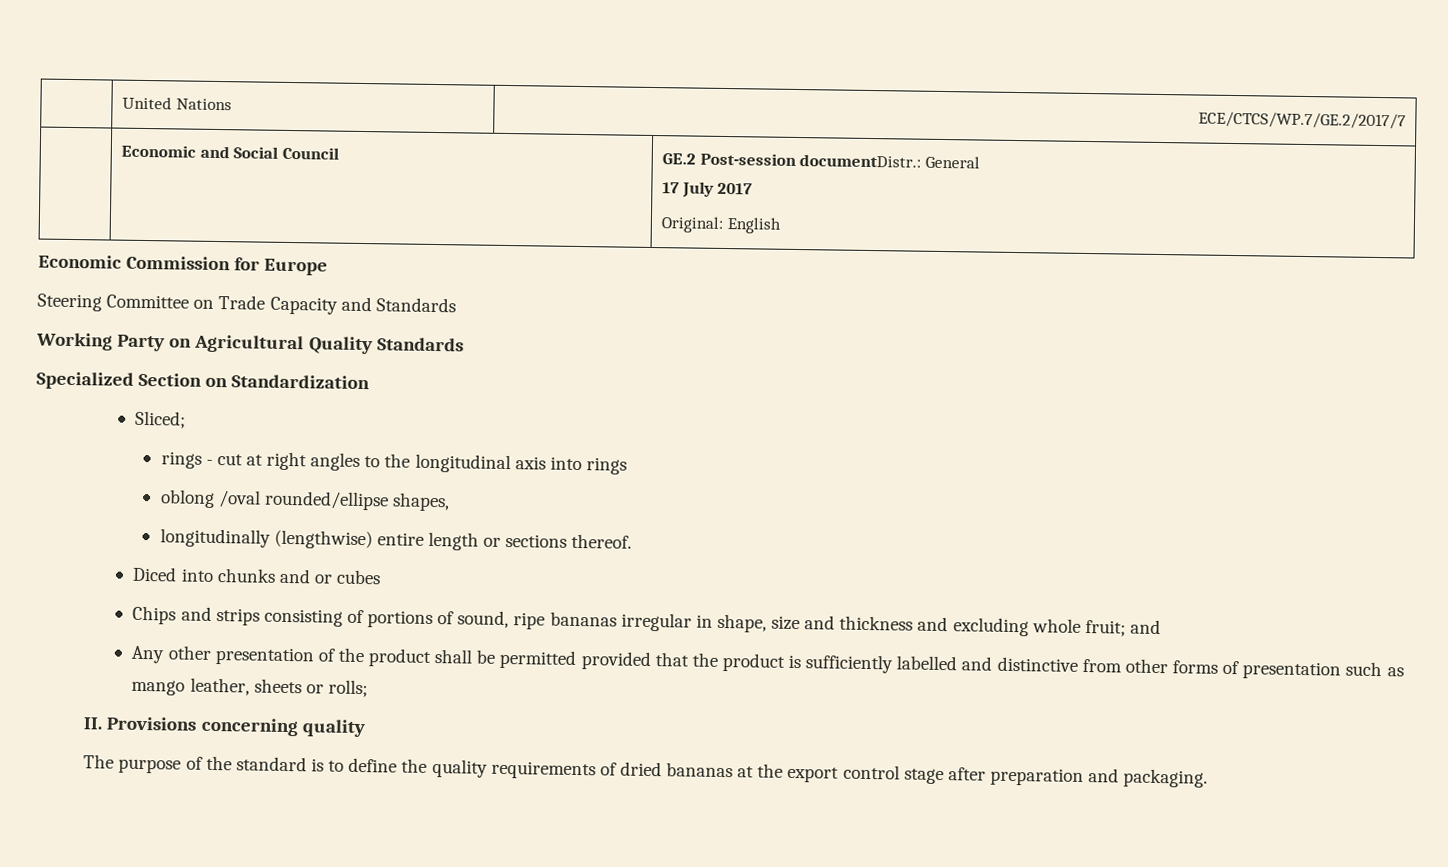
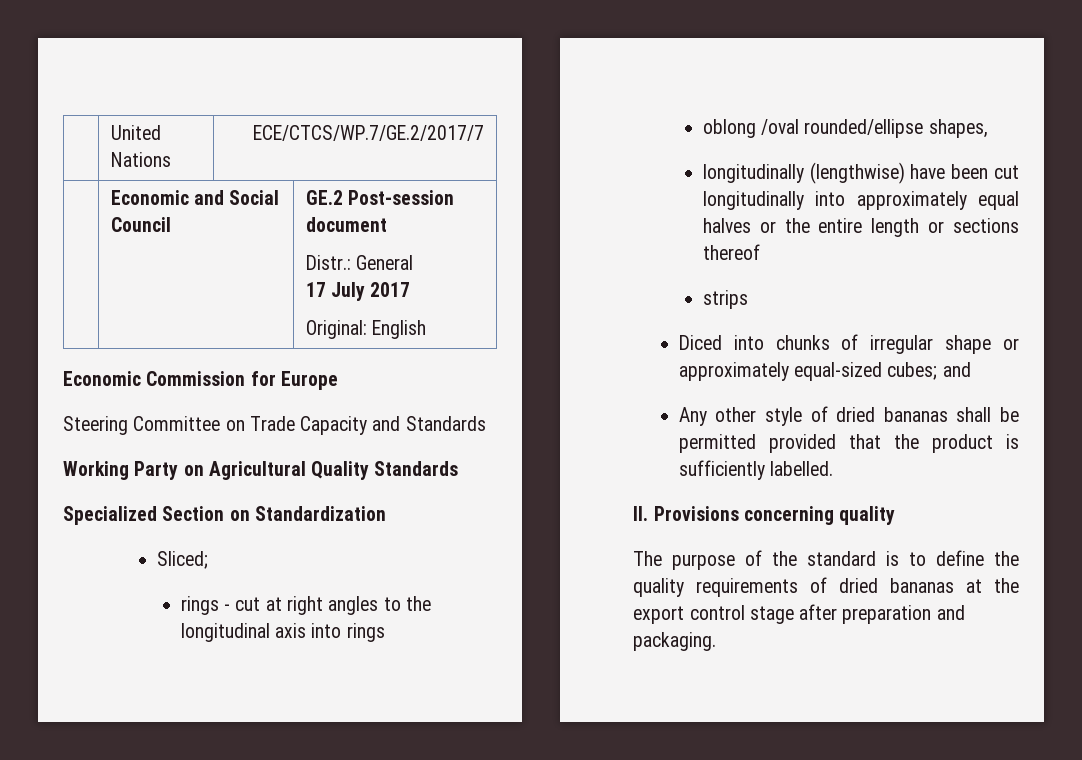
- | Economic and Social Council | GE.2 Post-session documentDistr.: General
+ | Economic and Social Council | GE.2 Post-session document
+ Distr.: General
- longitudinally (lengthwise) entire length or sections thereof.
+ longitudinally (lengthwise) have been cut longitudinally into approximately equal halves or the entire length or sections thereof
+ strips
- Diced into chunks and or cubes
- Chips and strips consisting of portions of sound, ripe bananas irregular in shape, size and thickness and excluding whole fruit; and
+ Diced into chunks of irregular shape or approximately equal-sized cubes; and
- Any other presentation of the product shall be permitted provided that the product is sufficiently labelled and distinctive from other forms of presentation such as mango leather, sheets or rolls;
+ Any other style of dried bananas shall be permitted provided that the product is sufficiently labelled.

